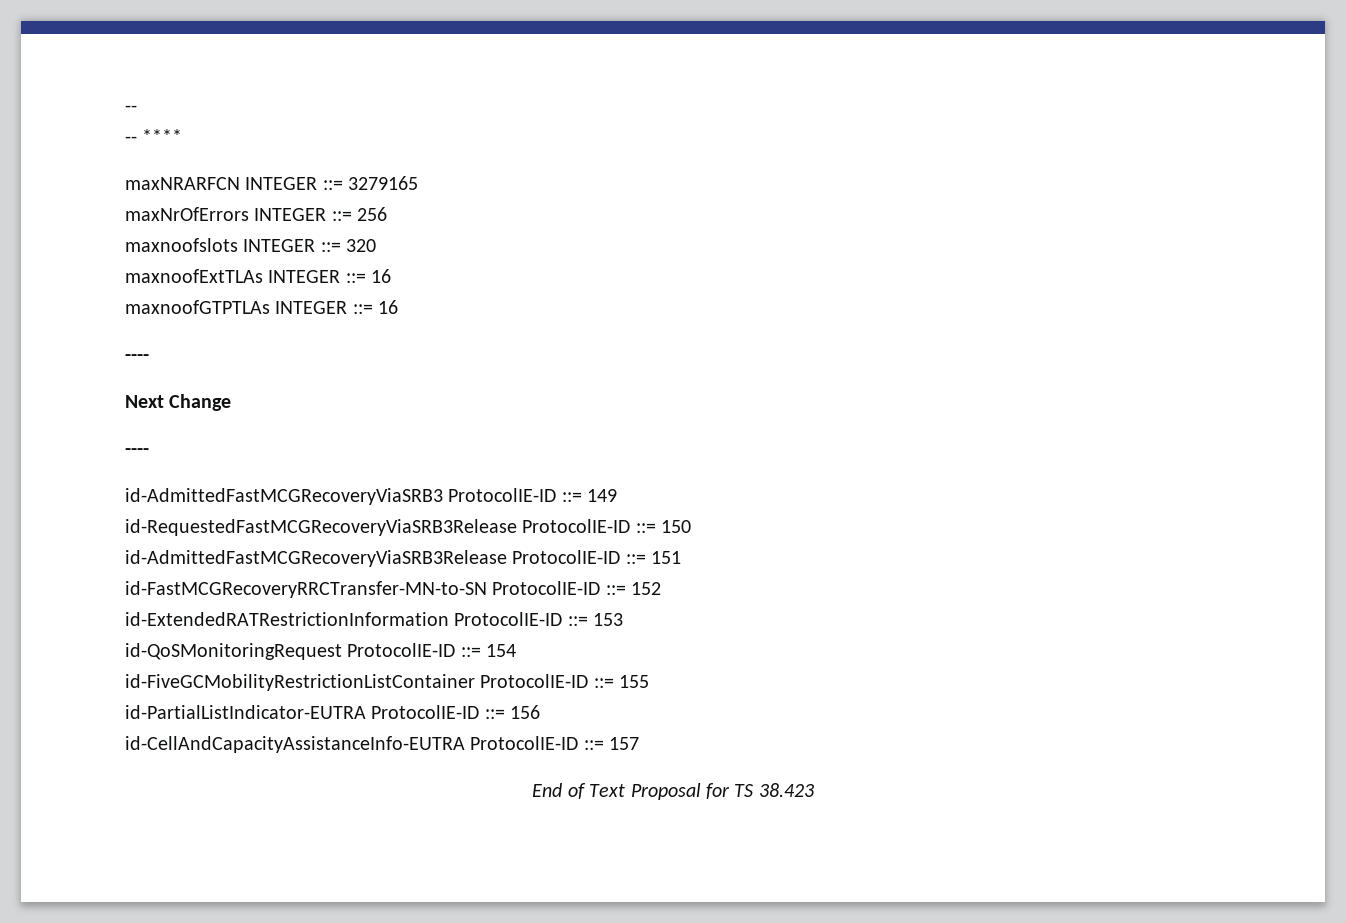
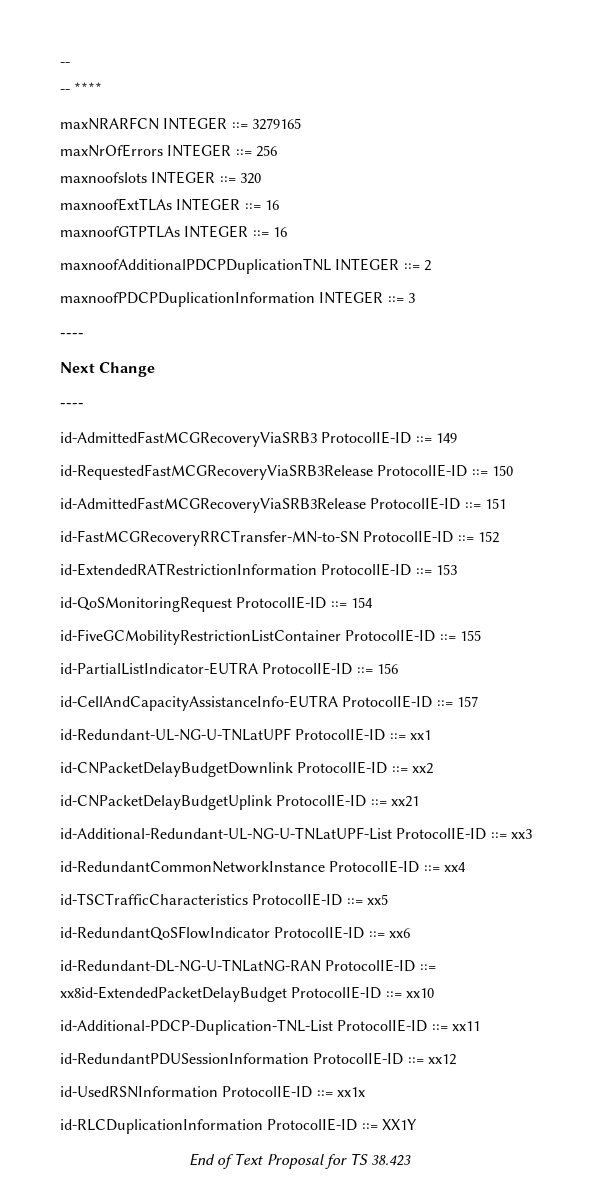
+ maxnoofAdditionalPDCPDuplicationTNL INTEGER ::= 2
+ maxnoofPDCPDuplicationInformation INTEGER ::= 3
+ id-Redundant-UL-NG-U-TNLatUPF ProtocolIE-ID ::= xx1
+ id-CNPacketDelayBudgetDownlink ProtocolIE-ID ::= xx2
+ id-CNPacketDelayBudgetUplink ProtocolIE-ID ::= xx21
+ id-Additional-Redundant-UL-NG-U-TNLatUPF-List ProtocolIE-ID ::= xx3
+ id-RedundantCommonNetworkInstance ProtocolIE-ID ::= xx4
+ id-TSCTrafficCharacteristics ProtocolIE-ID ::= xx5
+ id-RedundantQoSFlowIndicator ProtocolIE-ID ::= xx6
+ id-Redundant-DL-NG-U-TNLatNG-RAN ProtocolIE-ID ::= xx8id-ExtendedPacketDelayBudget ProtocolIE-ID ::= xx10
+ id-Additional-PDCP-Duplication-TNL-List ProtocolIE-ID ::= xx11
+ id-RedundantPDUSessionInformation ProtocolIE-ID ::= xx12
+ id-UsedRSNInformation ProtocolIE-ID ::= xx1x
+ id-RLCDuplicationInformation ProtocolIE-ID ::= XX1Y

